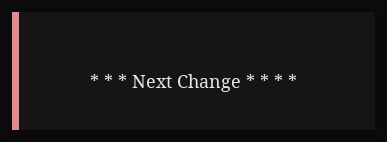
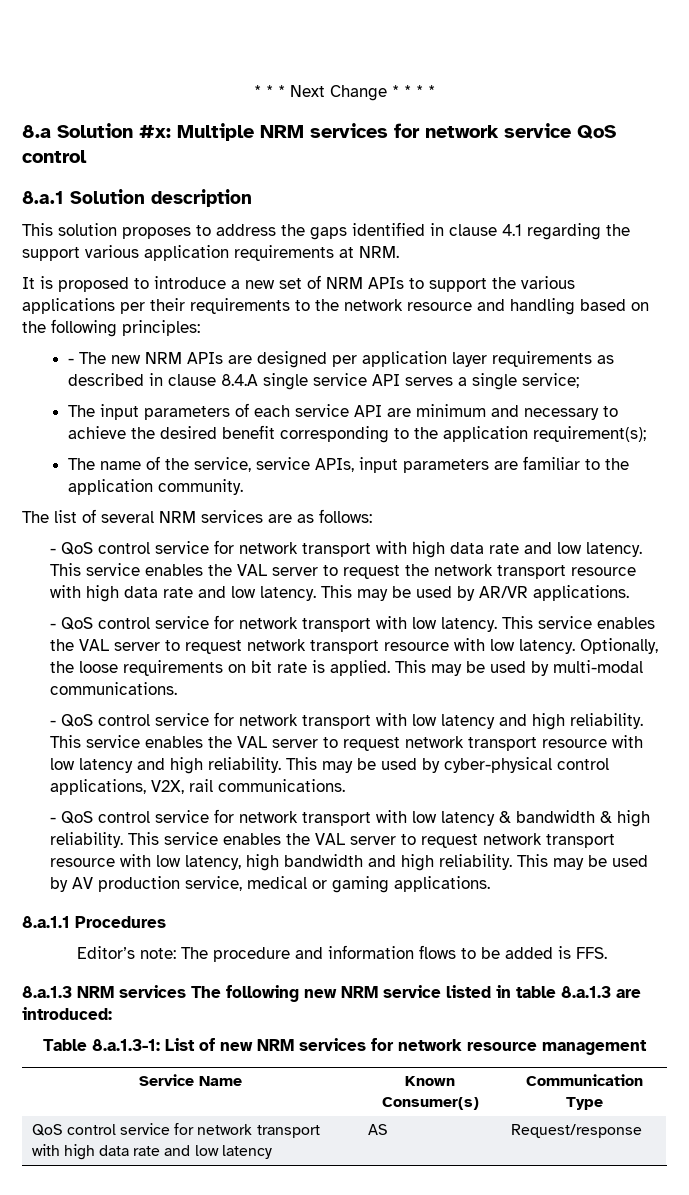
+ 8.a Solution #x: Multiple NRM services for network service QoS control
+ 8.a.1 Solution description
+ This solution proposes to address the gaps identified in clause 4.1 regarding the support various application requirements at NRM.
+ It is proposed to introduce a new set of NRM APIs to support the various applications per their requirements to the network resource and handling based on the following principles:
+ - The new NRM APIs are designed per application layer requirements as described in clause 8.4.A single service API serves a single service;
+ The input parameters of each service API are minimum and necessary to achieve the desired benefit corresponding to the application requirement(s);
+ The name of the service, service APIs, input parameters are familiar to the application community.
+ The list of several NRM services are as follows:
+ - QoS control service for network transport with high data rate and low latency. This service enables the VAL server to request the network transport resource with high data rate and low latency. This may be used by AR/VR applications.
+ - QoS control service for network transport with low latency. This service enables the VAL server to request network transport resource with low latency. Optionally, the loose requirements on bit rate is applied. This may be used by multi-modal communications.
+ - QoS control service for network transport with low latency and high reliability. This service enables the VAL server to request network transport resource with low latency and high reliability. This may be used by cyber-physical control applications, V2X, rail communications.
+ - QoS control service for network transport with low latency & bandwidth & high reliability. This service enables the VAL server to request network transport resource with low latency, high bandwidth and high reliability. This may be used by AV production service, medical or gaming applications.
+ 8.a.1.1 Procedures
+ Editor’s note: The procedure and information flows to be added is FFS.
+ 8.a.1.3 NRM services The following new NRM service listed in table 8.a.1.3 are introduced:
+ Table 8.a.1.3-1: List of new NRM services for network resource management
+ Service Name | Known Consumer(s) | Communication Type
+ QoS control service for network transport with high data rate and low latency | AS | Request/response

